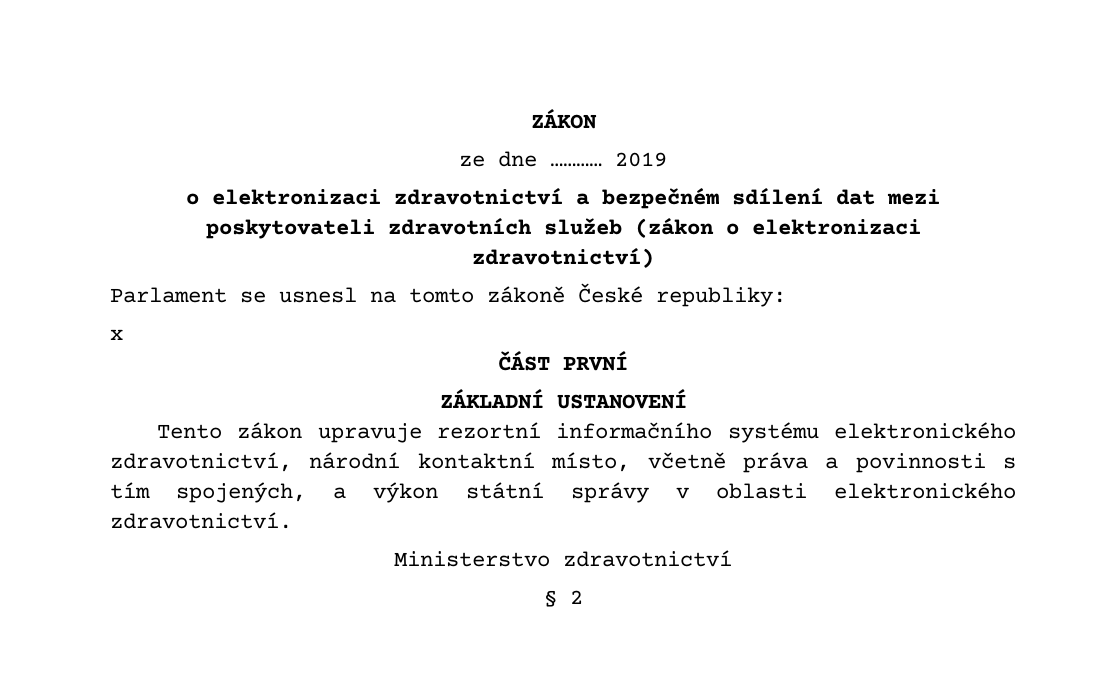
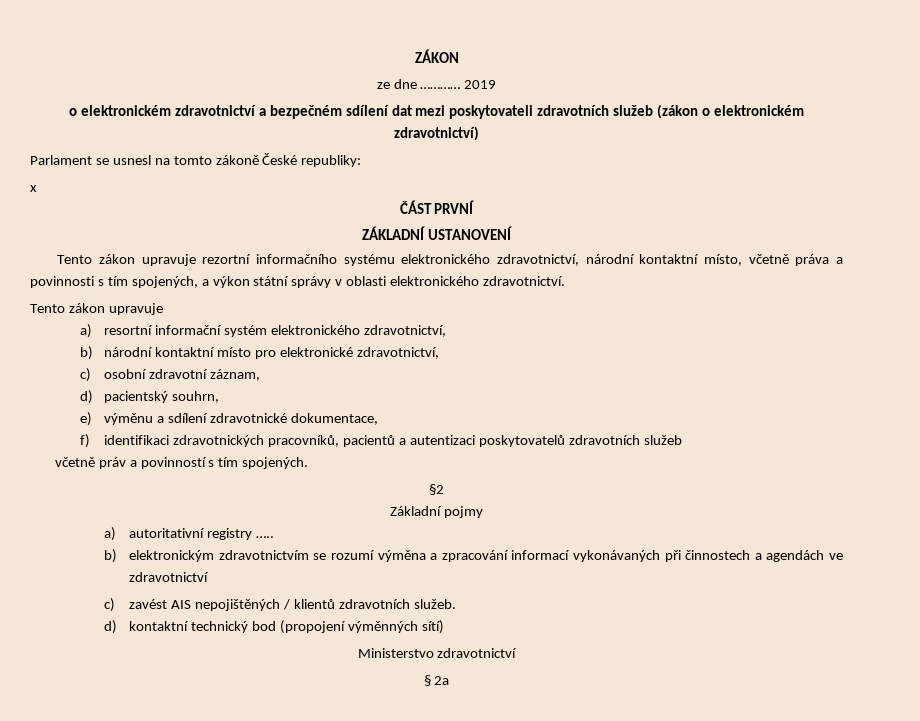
- o elektronizaci zdravotnictví a bezpečném sdílení dat mezi poskytovateli zdravotních služeb (zákon o elektronizaci zdravotnictví)
+ o elektronickém zdravotnictví a bezpečném sdílení dat mezi poskytovateli zdravotních služeb (zákon o elektronickém zdravotnictví)
  Tento zákon upravuje rezortní informačního systému elektronického zdravotnictví, národní kontaktní místo, včetně práva a povinnosti s tím spojených, a výkon státní správy v oblasti elektronického zdravotnictví.
+ Tento zákon upravuje
+ a) resortní informační systém elektronického zdravotnictví,
+ b) národní kontaktní místo pro elektronické zdravotnictví,
+ c) osobní zdravotní záznam,
+ d) pacientský souhrn,
+ e) výměnu a sdílení zdravotnické dokumentace,
+ f) identifikaci zdravotnických pracovníků, pacientů a autentizaci poskytovatelů zdravotních služeb
+ včetně práv a povinností s tím spojených.
+ §2
+ Základní pojmy
+ a) autoritativní registry …..
+ b) elektronickým zdravotnictvím se rozumí výměna a zpracování informací vykonávaných při činnostech a agendách ve zdravotnictví
+ c) zavést AIS nepojištěných / klientů zdravotních služeb.
+ d) kontaktní technický bod (propojení výměnných sítí)
- § 2
+ § 2a

